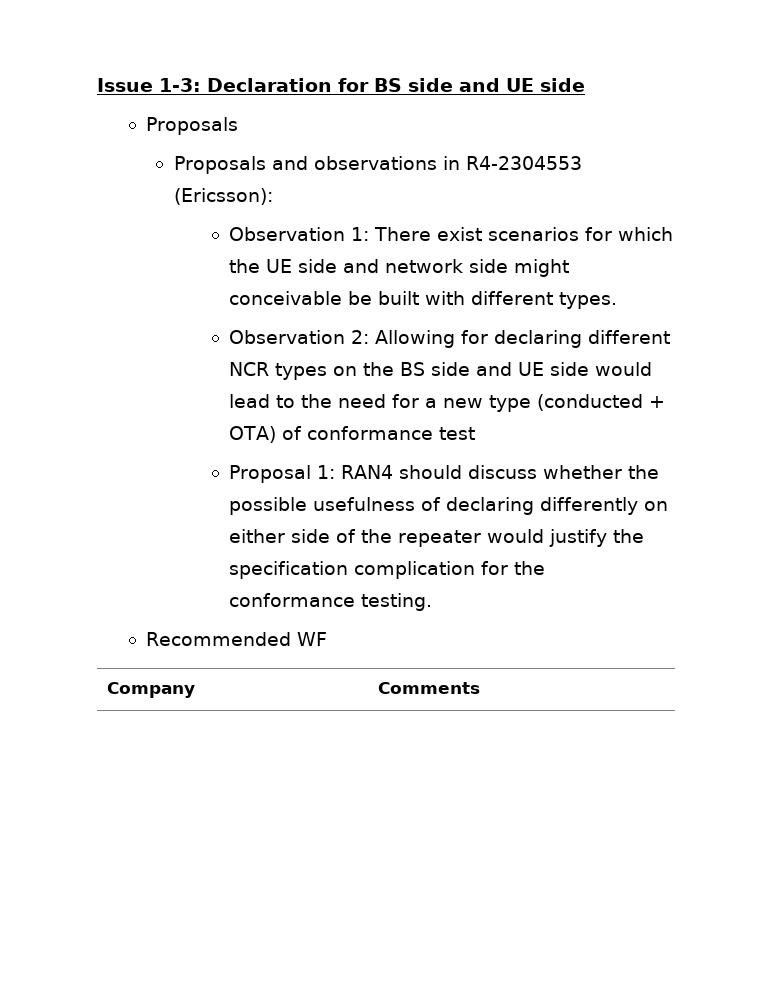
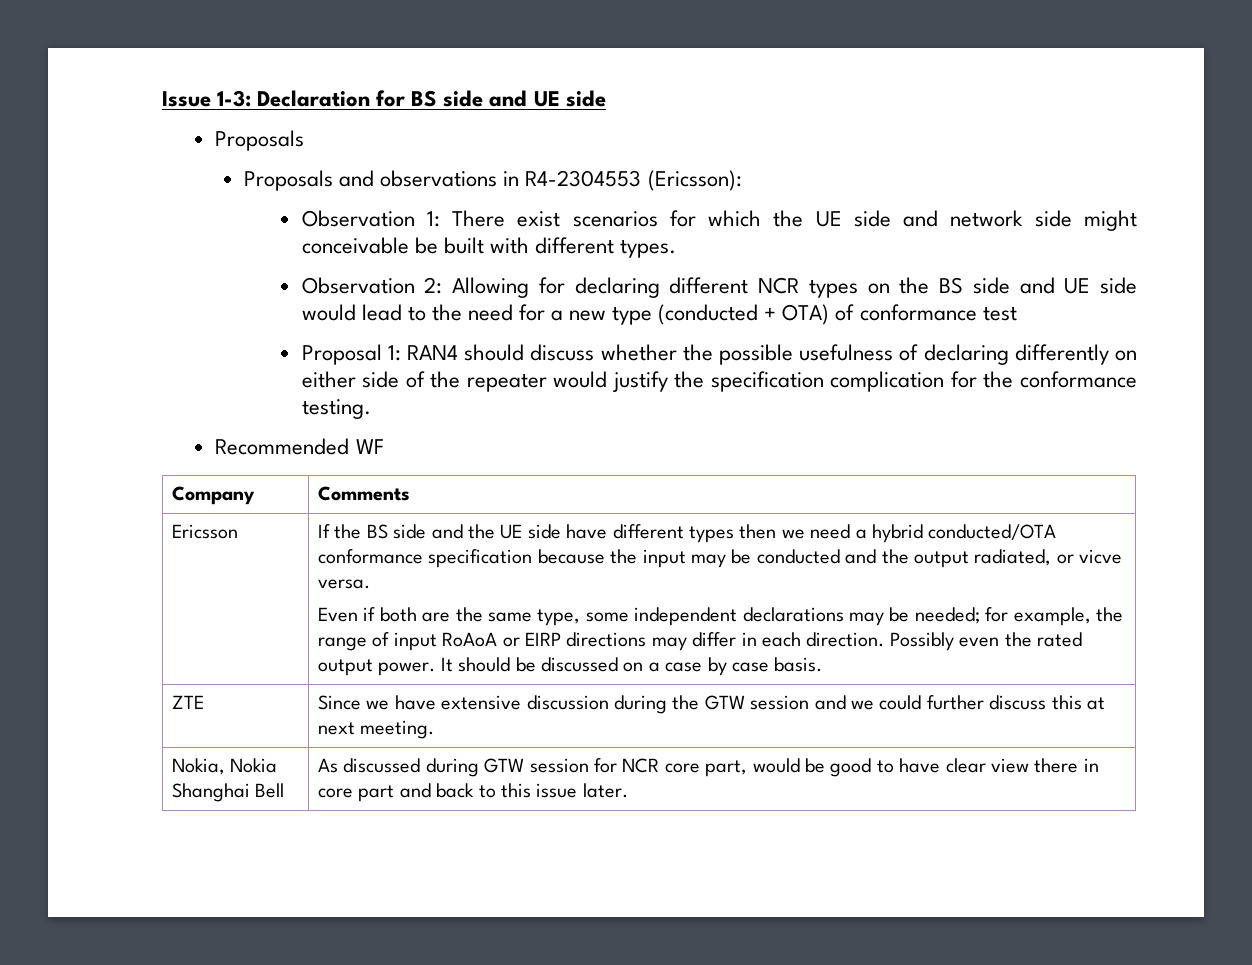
+ Ericsson | If the BS side and the UE side have different types then we need a hybrid conducted/OTA conformance specification because the input may be conducted and the output radiated, or vicve versa.
+ Even if both are the same type, some independent declarations may be needed; for example, the range of input RoAoA or EIRP directions may differ in each direction. Possibly even the rated output power. It should be discussed on a case by case basis.
+ ZTE | Since we have extensive discussion during the GTW session and we could further discuss this at next meeting.
+ Nokia, Nokia Shanghai Bell | As discussed during GTW session for NCR core part, would be good to have clear view there in core part and back to this issue later.

